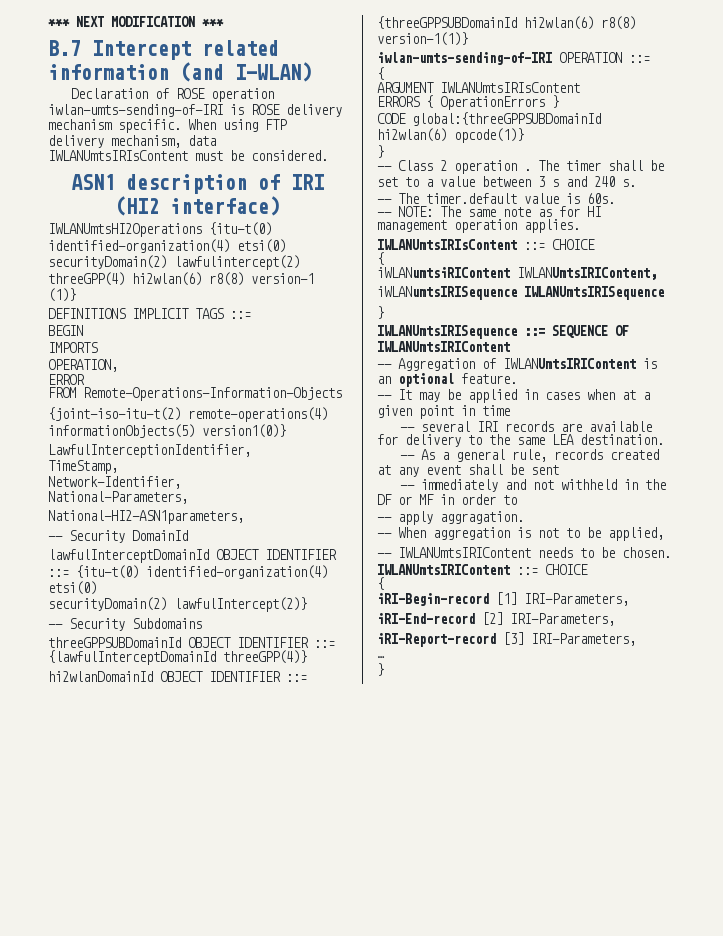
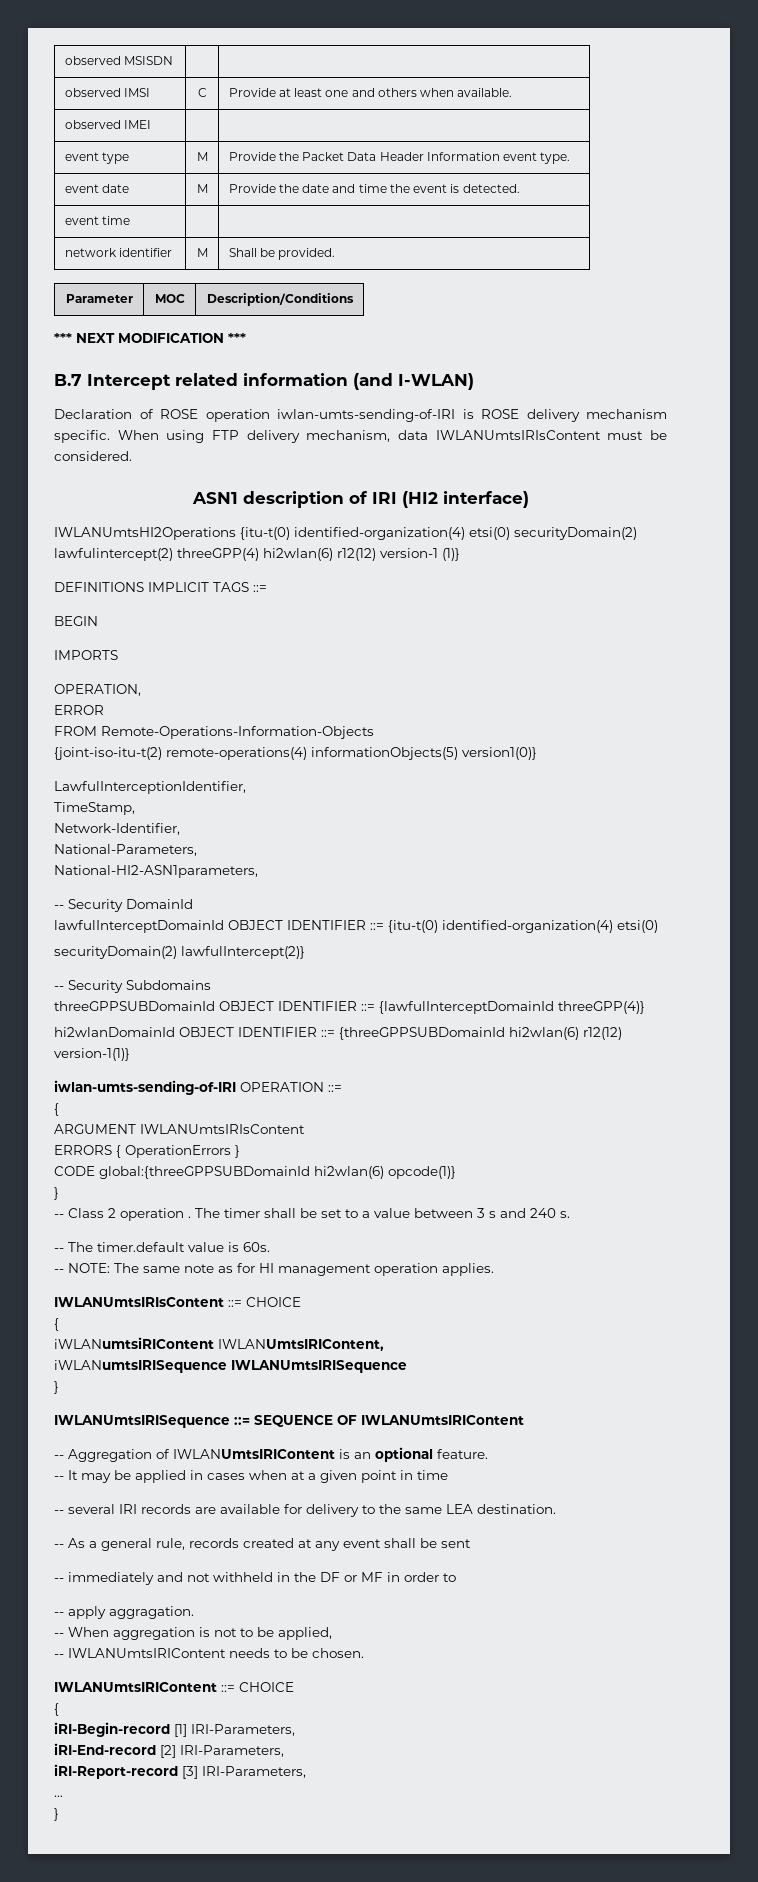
+ observed MSISDN | |
+ observed IMSI | C | Provide at least one and others when available.
+ observed IMEI | |
+ event type | M | Provide the Packet Data Header Information event type.
+ event date | M | Provide the date and time the event is detected.
+ event time | |
+ network identifier | M | Shall be provided.
+ Parameter | MOC | Description/Conditions
- IWLANUmtsHI2Operations {itu-t(0) identified-organization(4) etsi(0) securityDomain(2) lawfulintercept(2) threeGPP(4) hi2wlan(6) r8(8) version-1 (1)}
+ IWLANUmtsHI2Operations {itu-t(0) identified-organization(4) etsi(0) securityDomain(2) lawfulintercept(2) threeGPP(4) hi2wlan(6) r12(12) version-1 (1)}
- hi2wlanDomainId OBJECT IDENTIFIER ::= {threeGPPSUBDomainId hi2wlan(6) r8(8) version-1(1)}
+ hi2wlanDomainId OBJECT IDENTIFIER ::= {threeGPPSUBDomainId hi2wlan(6) r12(12) version-1(1)}

